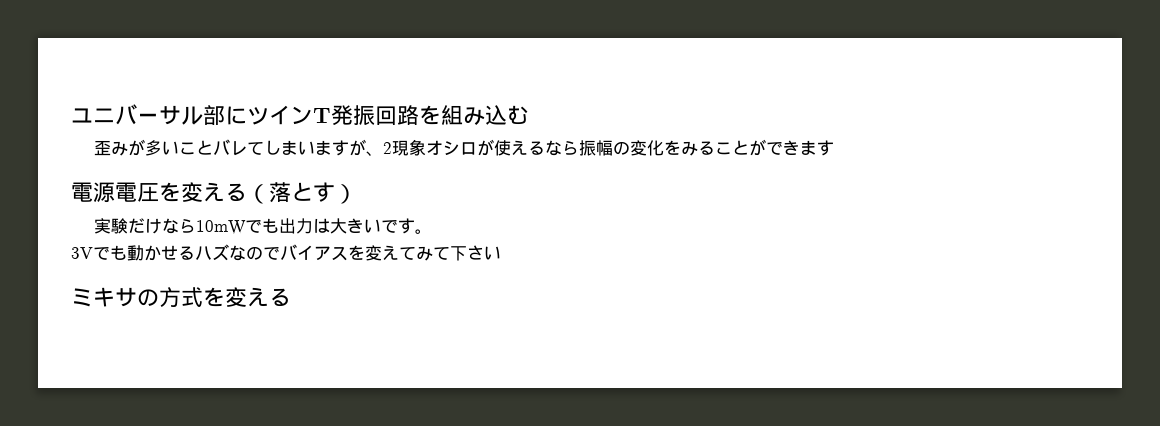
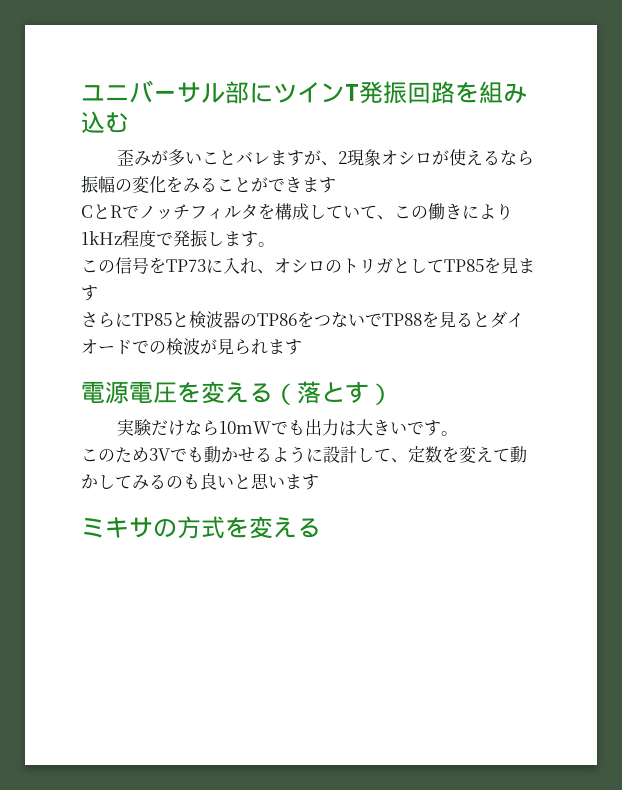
- 歪みが多いことバレてしまいますが、2現象オシロが使えるなら振幅の変化をみることができます
+ 歪みが多いことバレますが、2現象オシロが使えるなら振幅の変化をみることができます
+ CとRでノッチフィルタを構成していて、この働きにより1kHz程度で発振します。
+ この信号をTP73に入れ、オシロのトリガとしてTP85を見ます
+ さらにTP85と検波器のTP86をつないでTP88を見るとダイオードでの検波が見られます
- 3Vでも動かせるハズなのでバイアスを変えてみて下さい
+ このため3Vでも動かせるように設計して、定数を変えて動かしてみるのも良いと思います

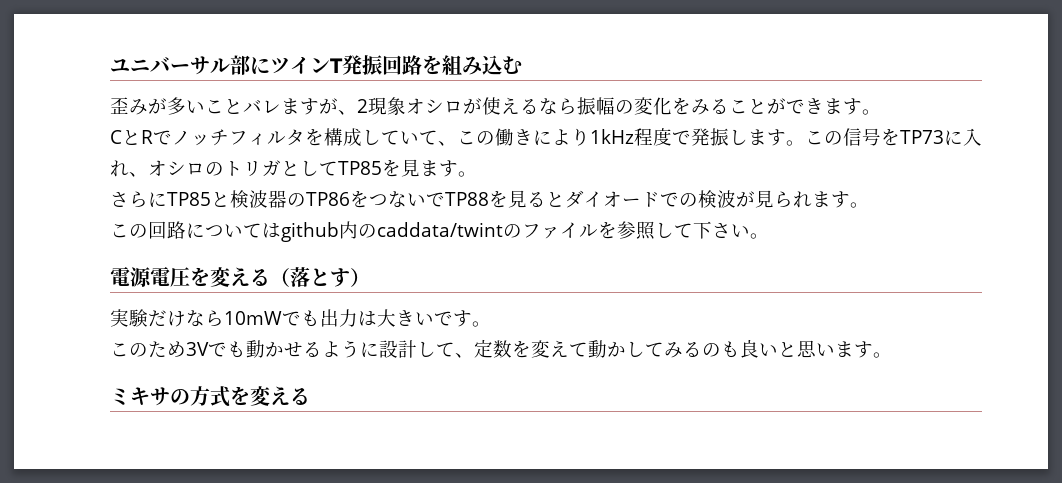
- 歪みが多いことバレますが、2現象オシロが使えるなら振幅の変化をみることができます
+ 歪みが多いことバレますが、2現象オシロが使えるなら振幅の変化をみることができます。
- CとRでノッチフィルタを構成していて、この働きにより1kHz程度で発振します。
- この信号をTP73に入れ、オシロのトリガとしてTP85を見ます
+ CとRでノッチフィルタを構成していて、この働きにより1kHz程度で発振します。この信号をTP73に入れ、オシロのトリガとしてTP85を見ます。
- さらにTP85と検波器のTP86をつないでTP88を見るとダイオードでの検波が見られます
+ さらにTP85と検波器のTP86をつないでTP88を見るとダイオードでの検波が見られます。
+ この回路についてはgithub内のcaddata/twintのファイルを参照して下さい。
- このため3Vでも動かせるように設計して、定数を変えて動かしてみるのも良いと思います
+ このため3Vでも動かせるように設計して、定数を変えて動かしてみるのも良いと思います。

